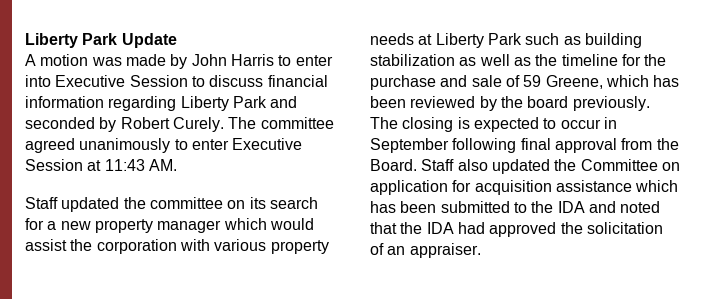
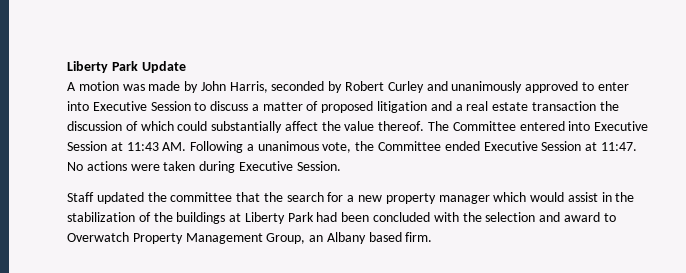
- A motion was made by John Harris to enter into Executive Session to discuss financial information regarding Liberty Park and seconded by Robert Curely. The committee agreed unanimously to enter Executive Session at 11:43 AM.
+ A motion was made by John Harris, seconded by Robert Curley and unanimously approved to enter into Executive Session to discuss a matter of proposed litigation and a real estate transaction the discussion of which could substantially affect the value thereof. The Committee entered into Executive Session at 11:43 AM. Following a unanimous vote, the Committee ended Executive Session at 11:47. No actions were taken during Executive Session.
- Staff updated the committee on its search for a new property manager which would assist the corporation with various property needs at Liberty Park such as building stabilization as well as the timeline for the purchase and sale of 59 Greene, which has been reviewed by the board previously. The closing is expected to occur in September following final approval from the Board. Staff also updated the Committee on application for acquisition assistance which has been submitted to the IDA and noted that the IDA had approved the solicitation of an appraiser.
+ Staff updated the committee that the search for a new property manager which would assist in the stabilization of the buildings at Liberty Park had been concluded with the selection and award to Overwatch Property Management Group, an Albany based firm.

